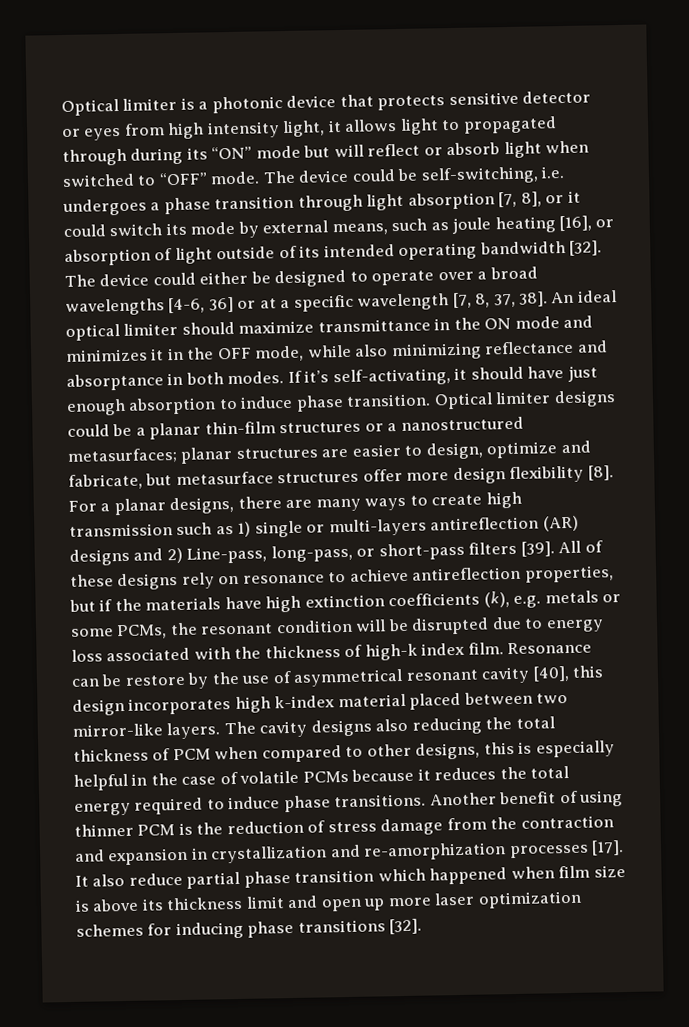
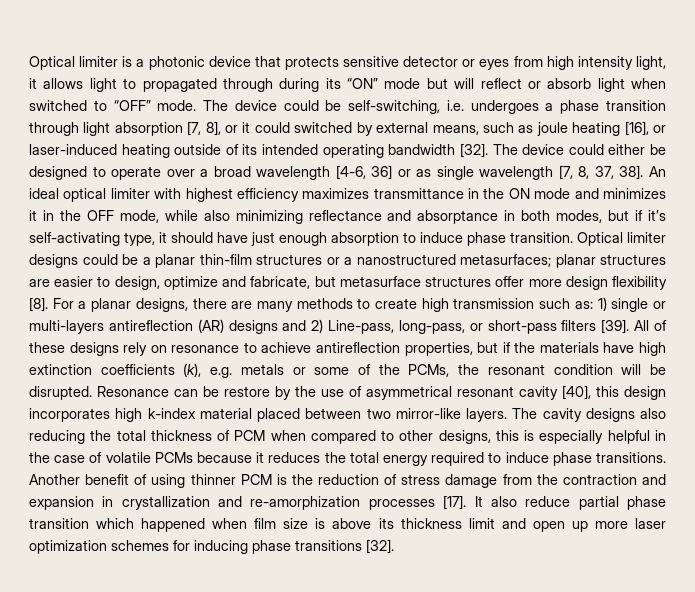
- The device could be self-switching, i.e. undergoes a phase transition through light absorption [7, 8], or it could switch its mode by external means, such as joule heating [16], or absorption of light outside of its intended operating bandwidth [32].
+ The device could be self-switching, i.e. undergoes a phase transition through light absorption [7, 8], or it could switched by external means, such as joule heating [16], or laser-induced heating outside of its intended operating bandwidth [32].
- The device could either be designed to operate over a broad wavelengths [4-6, 36] or at a specific wavelength [7, 8, 37, 38].
+ The device could either be designed to operate over a broad wavelength [4-6, 36] or as single wavelength [7, 8, 37, 38].
- An ideal optical limiter should maximize transmittance in the ON mode and minimizes it in the OFF mode, while also minimizing reflectance and absorptance in both modes. If it’s self-activating, it should have just enough absorption to induce phase transition.
+ An ideal optical limiter with highest efficiency maximizes transmittance in the ON mode and minimizes it in the OFF mode, while also minimizing reflectance and absorptance in both modes, but if it’s self-activating type, it should have just enough absorption to induce phase transition.
- For a planar designs, there are many ways to create high transmission such as 1) single or multi-layers antireflection (AR) designs and 2) Line-pass, long-pass, or short-pass filters [39].
+ For a planar designs, there are many methods to create high transmission such as: 1) single or multi-layers antireflection (AR) designs and 2) Line-pass, long-pass, or short-pass filters [39].
- All of these designs rely on resonance to achieve antireflection properties, but if the materials have high extinction coefficients (k), e.g. metals or some PCMs, the resonant condition will be disrupted due to energy loss associated with the thickness of high-k index film.
+ All of these designs rely on resonance to achieve antireflection properties, but if the materials have high extinction coefficients (k), e.g. metals or some of the PCMs, the resonant condition will be disrupted.

